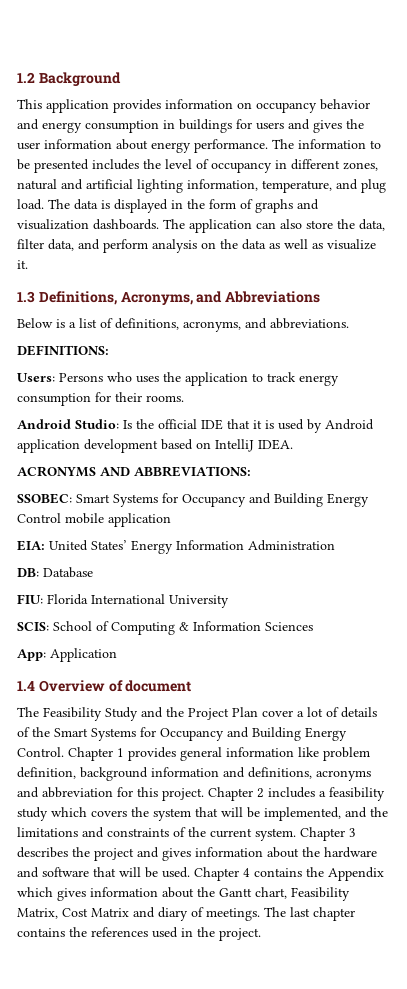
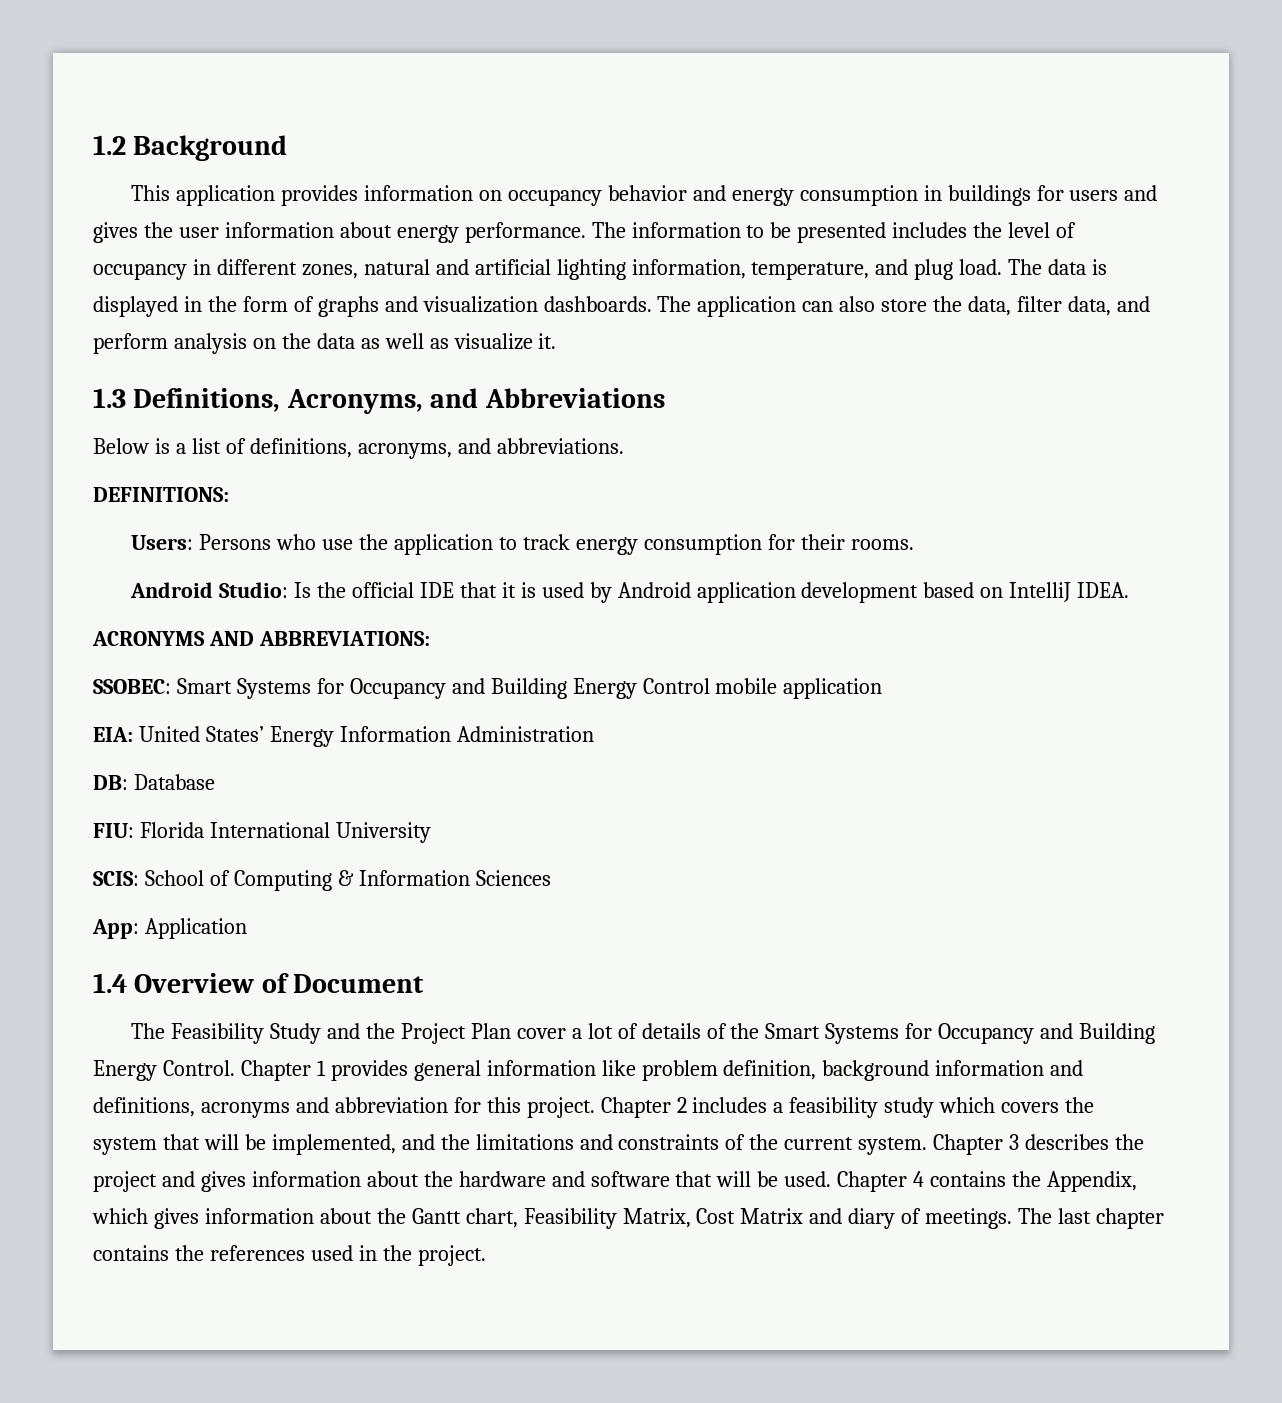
- Users: Persons who uses the application to track energy consumption for their rooms.
+ Users: Persons who use the application to track energy consumption for their rooms.
- 1.4 Overview of document
+ 1.4 Overview of Document
- Chapter 4 contains the Appendix which gives information about the Gantt chart, Feasibility Matrix, Cost Matrix and diary of meetings.
+ Chapter 4 contains the Appendix, which gives information about the Gantt chart, Feasibility Matrix, Cost Matrix and diary of meetings.

